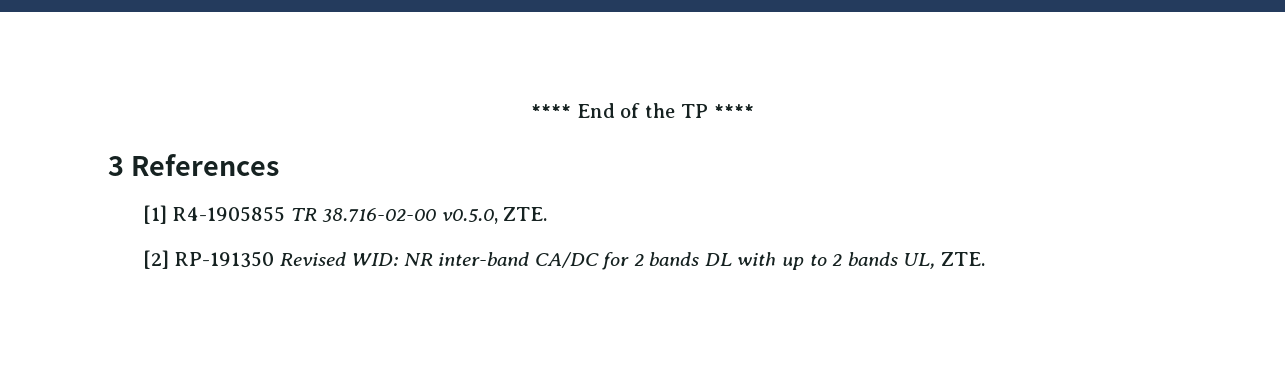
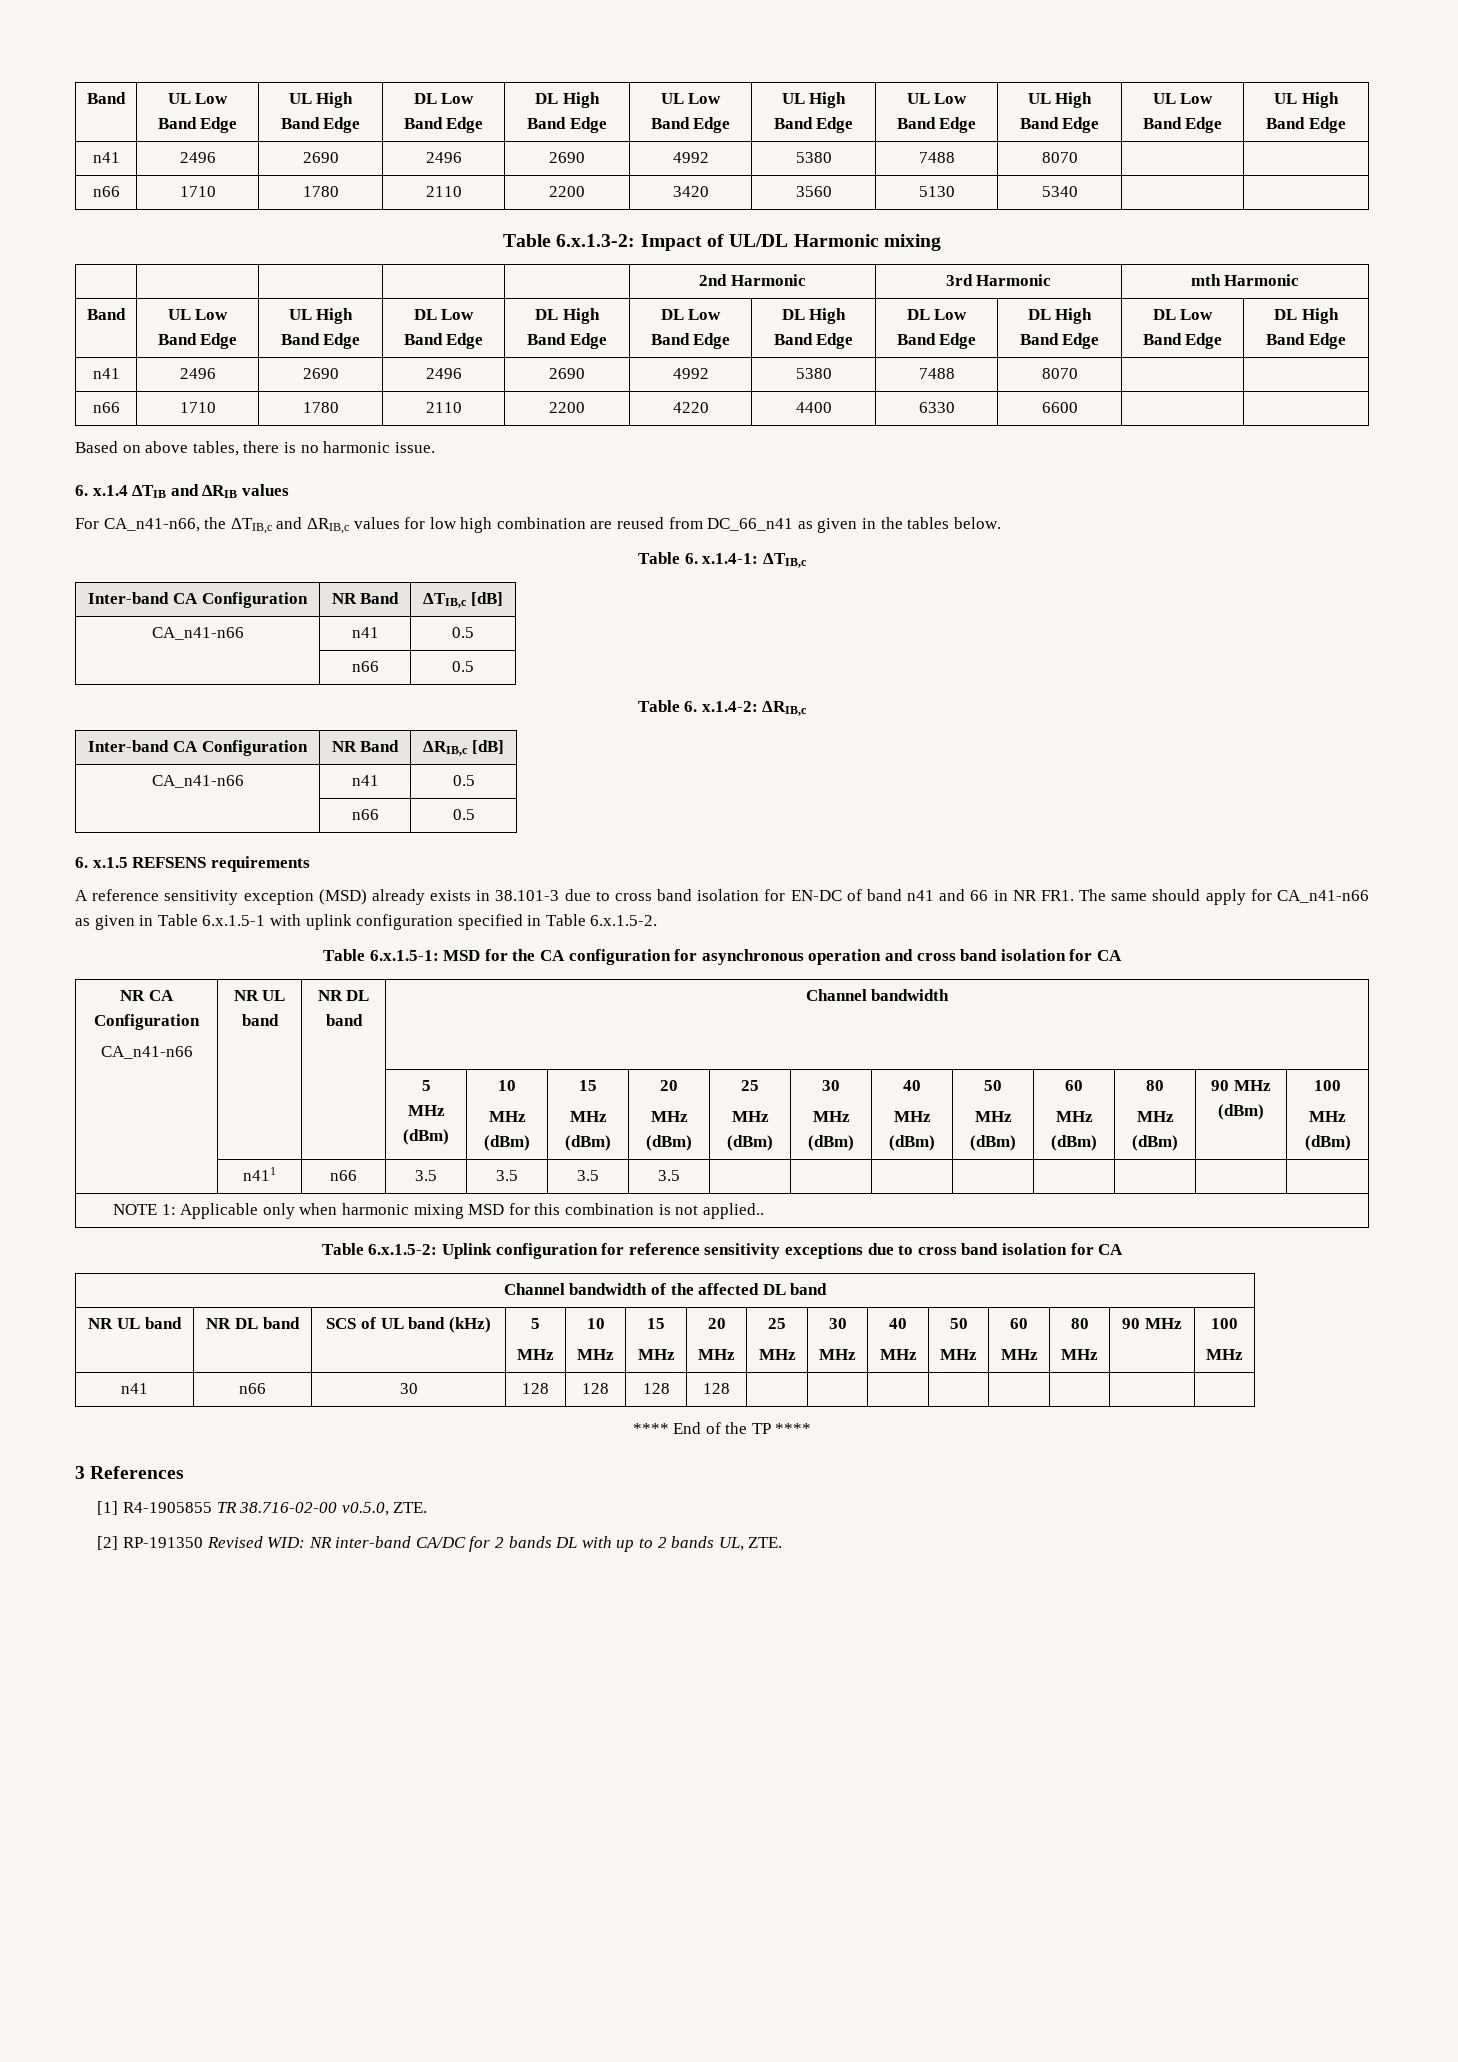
+ Band | UL Low Band Edge | UL High Band Edge | DL Low Band Edge | DL High Band Edge | UL Low Band Edge | UL High Band Edge | UL Low Band Edge | UL High Band Edge | UL Low Band Edge | UL High Band Edge
+ n41 | 2496 | 2690 | 2496 | 2690 | 4992 | 5380 | 7488 | 8070 | |
+ n66 | 1710 | 1780 | 2110 | 2200 | 3420 | 3560 | 5130 | 5340 | |
+ Table 6.x.1.3-2: Impact of UL/DL Harmonic mixing
+ | | | | | 2nd Harmonic | 3rd Harmonic | mth Harmonic
+ Band | UL Low Band Edge | UL High Band Edge | DL Low Band Edge | DL High Band Edge | DL Low Band Edge | DL High Band Edge | DL Low Band Edge | DL High Band Edge | DL Low Band Edge | DL High Band Edge
+ n41 | 2496 | 2690 | 2496 | 2690 | 4992 | 5380 | 7488 | 8070 | |
+ n66 | 1710 | 1780 | 2110 | 2200 | 4220 | 4400 | 6330 | 6600 | |
+ Based on above tables, there is no harmonic issue.
+ 6. x.1.4 ∆TIB and ∆RIB values
+ For CA_n41-n66, the ΔTIB,c and ΔRIB,c values for low high combination are reused from DC_66_n41 as given in the tables below.
+ Table 6. x.1.4-1: ΔTIB,c
+ Inter-band CA Configuration | NR Band | ΔTIB,c [dB]
+ CA_n41-n66 | n41 | 0.5
+ | n66 | 0.5
+ Table 6. x.1.4-2: ΔRIB,c
+ Inter-band CA Configuration | NR Band | ΔRIB,c [dB]
+ CA_n41-n66 | n41 | 0.5
+ | n66 | 0.5
+ 6. x.1.5 REFSENS requirements
+ A reference sensitivity exception (MSD) already exists in 38.101-3 due to cross band isolation for EN-DC of band n41 and 66 in NR FR1. The same should apply for CA_n41-n66 as given in Table 6.x.1.5-1 with uplink configuration specified in Table 6.x.1.5-2.
+ Table 6.x.1.5-1: MSD for the CA configuration for asynchronous operation and cross band isolation for CA
+ NR CA Configuration
+ CA_n41-n66 | NR UL band | NR DL band | Channel bandwidth
+ | | | 5
+ MHz (dBm) | 10
+ MHz (dBm) | 15
+ MHz (dBm) | 20
+ MHz (dBm) | 25
+ MHz (dBm) | 30
+ MHz (dBm) | 40
+ MHz (dBm) | 50
+ MHz (dBm) | 60
+ MHz (dBm) | 80
+ MHz (dBm) | 90 MHz (dBm) | 100
+ MHz (dBm)
+ | n411 | n66 | 3.5 | 3.5 | 3.5 | 3.5 | | | | | | | |
+ NOTE 1: Applicable only when harmonic mixing MSD for this combination is not applied..
+ Table 6.x.1.5-2: Uplink configuration for reference sensitivity exceptions due to cross band isolation for CA
+ Channel bandwidth of the affected DL band
+ NR UL band | NR DL band | SCS of UL band (kHz) | 5
+ MHz | 10
+ MHz | 15
+ MHz | 20
+ MHz | 25
+ MHz | 30
+ MHz | 40
+ MHz | 50
+ MHz | 60
+ MHz | 80
+ MHz | 90 MHz | 100
+ MHz
+ n41 | n66 | 30 | 128 | 128 | 128 | 128 | | | | | | | |

